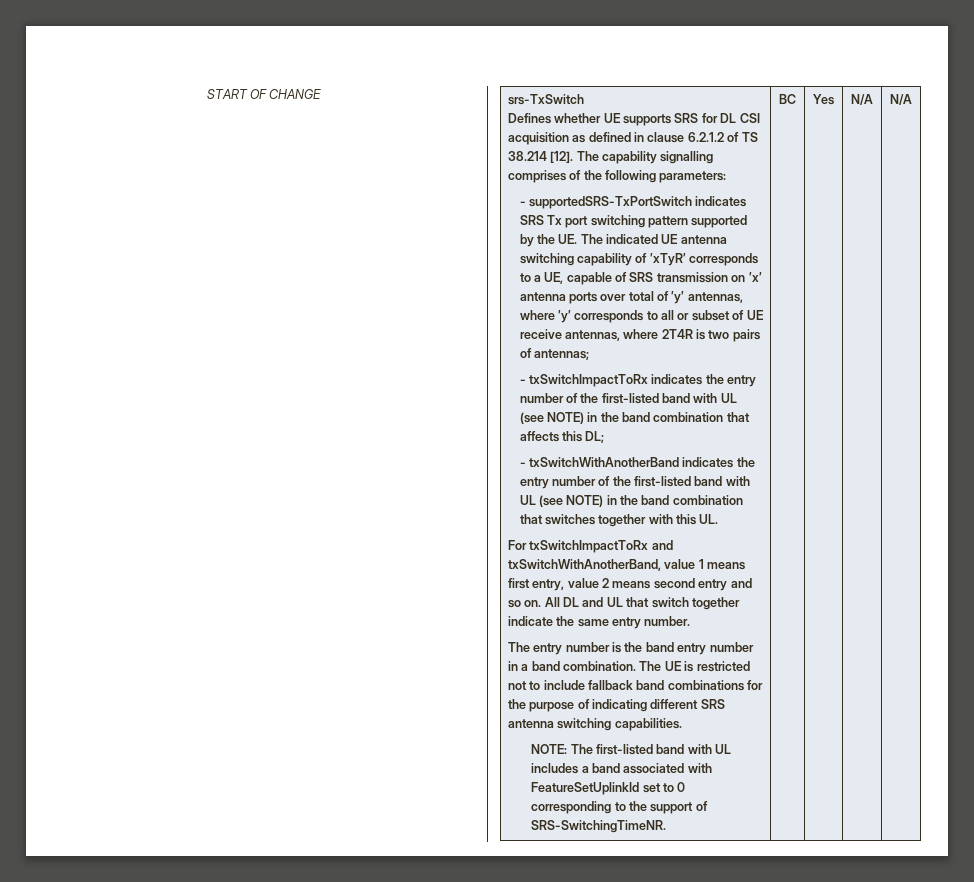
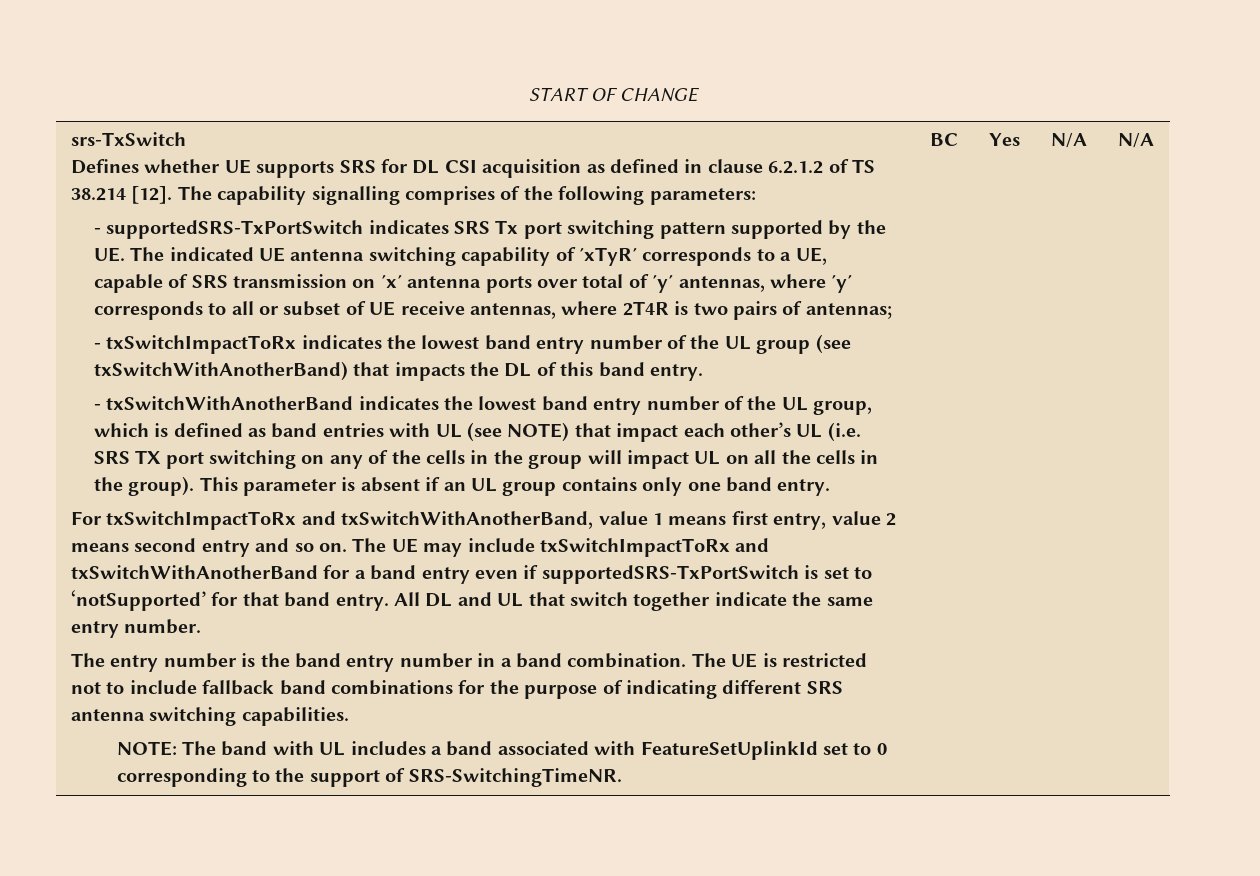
- - txSwitchImpactToRx indicates the entry number of the first-listed band with UL (see NOTE) in the band combination that affects this DL;
+ - txSwitchImpactToRx indicates the lowest band entry number of the UL group (see txSwitchWithAnotherBand) that impacts the DL of this band entry.
- - txSwitchWithAnotherBand indicates the entry number of the first-listed band with UL (see NOTE) in the band combination that switches together with this UL.
+ - txSwitchWithAnotherBand indicates the lowest band entry number of the UL group, which is defined as band entries with UL (see NOTE) that impact each other’s UL (i.e. SRS TX port switching on any of the cells in the group will impact UL on all the cells in the group). This parameter is absent if an UL group contains only one band entry.
+ The UE may include txSwitchImpactToRx and txSwitchWithAnotherBand for a band entry even if supportedSRS-TxPortSwitch is set to ‘notSupported’ for that band entry.
- NOTE: The first-listed band with UL includes a band associated with FeatureSetUplinkId set to 0 corresponding to the support of SRS-SwitchingTimeNR.
+ NOTE: The band with UL includes a band associated with FeatureSetUplinkId set to 0 corresponding to the support of SRS-SwitchingTimeNR.

